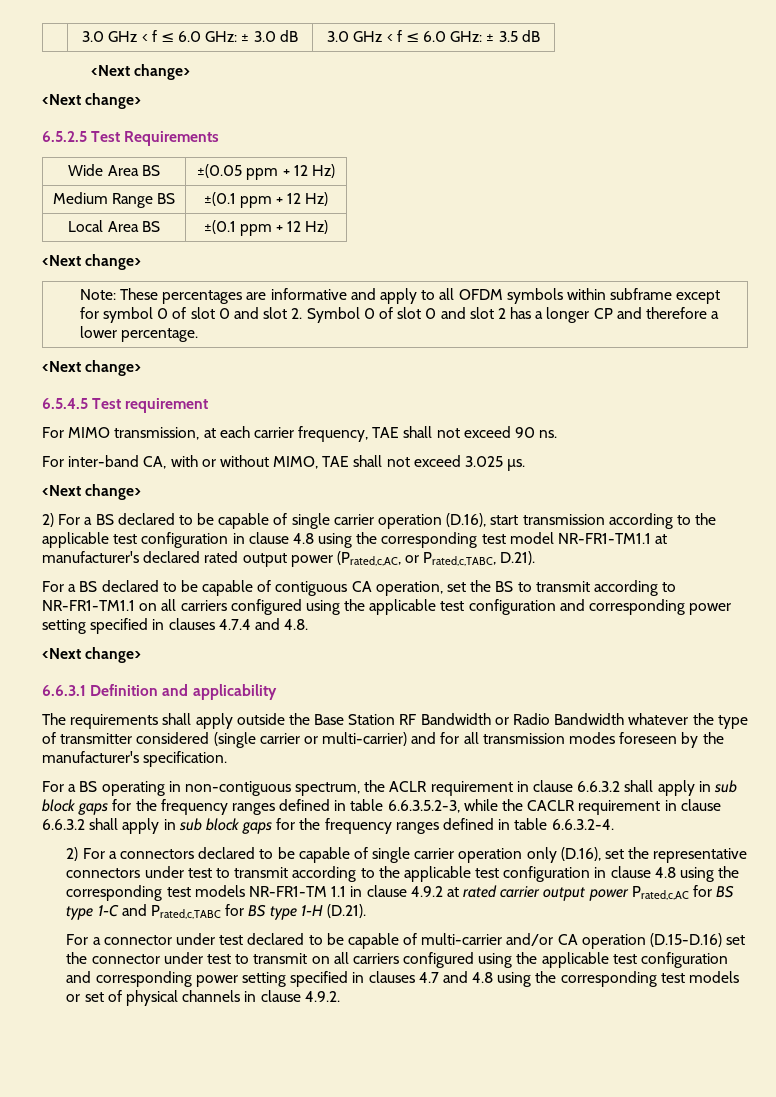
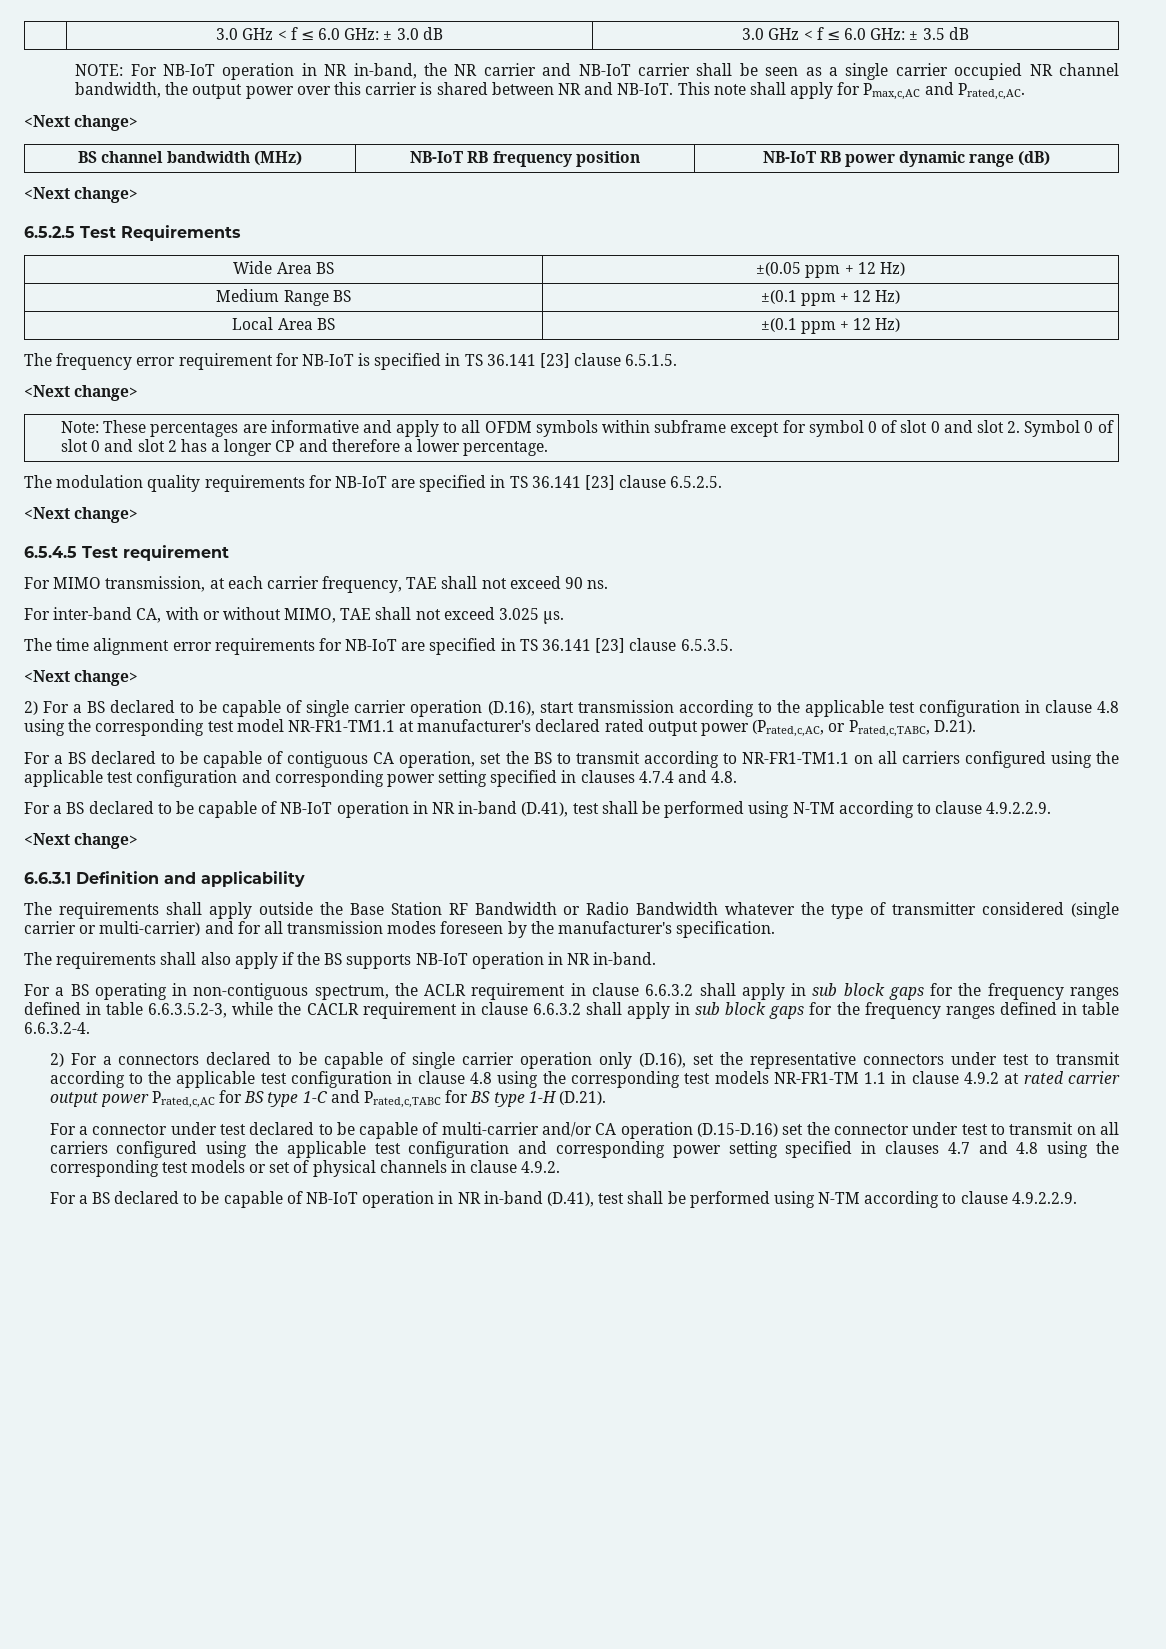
  | 3.0 GHz < f ≤ 6.0 GHz: ± 3.0 dB | 3.0 GHz < f ≤ 6.0 GHz: ± 3.5 dB
+ NOTE: For NB-IoT operation in NR in-band, the NR carrier and NB-IoT carrier shall be seen as a single carrier occupied NR channel bandwidth, the output power over this carrier is shared between NR and NB-IoT. This note shall apply for Pmax,c,AC and Prated,c,AC.
  <Next change>
+ BS channel bandwidth (MHz) | NB-IoT RB frequency position | NB-IoT RB power dynamic range (dB)
+ The frequency error requirement for NB-IoT is specified in TS 36.141 [23] clause 6.5.1.5.
+ The modulation quality requirements for NB-IoT are specified in TS 36.141 [23] clause 6.5.2.5.
+ The time alignment error requirements for NB-IoT are specified in TS 36.141 [23] clause 6.5.3.5.
  For a BS declared to be capable of contiguous CA operation, set the BS to transmit according to NR-FR1-TM1.1 on all carriers configured using the applicable test configuration and corresponding power setting specified in clauses 4.7.4 and 4.8.
+ For a BS declared to be capable of NB-IoT operation in NR in-band (D.41), test shall be performed using N-TM according to clause 4.9.2.2.9.
+ The requirements shall also apply if the BS supports NB-IoT operation in NR in-band.
  For a connector under test declared to be capable of multi-carrier and/or CA operation (D.15-D.16) set the connector under test to transmit on all carriers configured using the applicable test configuration and corresponding power setting specified in clauses 4.7 and 4.8 using the corresponding test models or set of physical channels in clause 4.9.2.
+ For a BS declared to be capable of NB-IoT operation in NR in-band (D.41), test shall be performed using N-TM according to clause 4.9.2.2.9.

